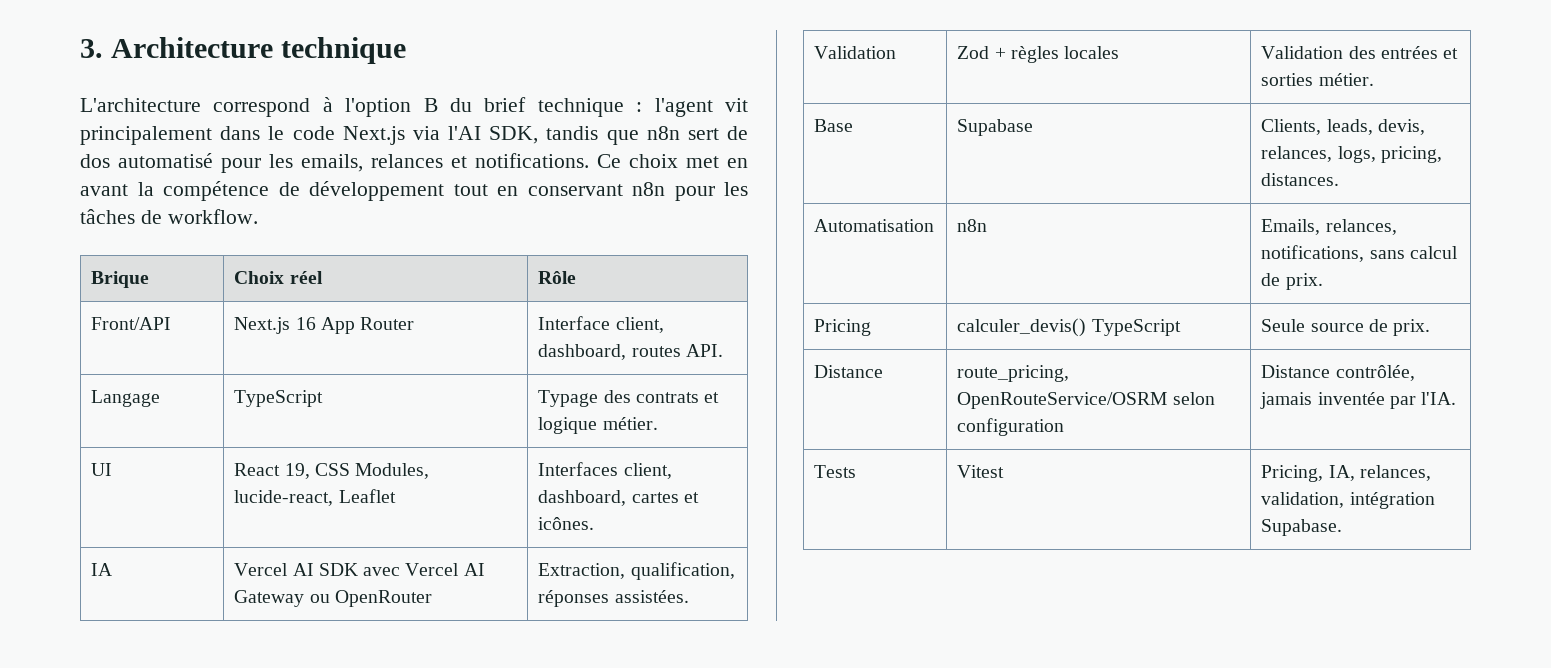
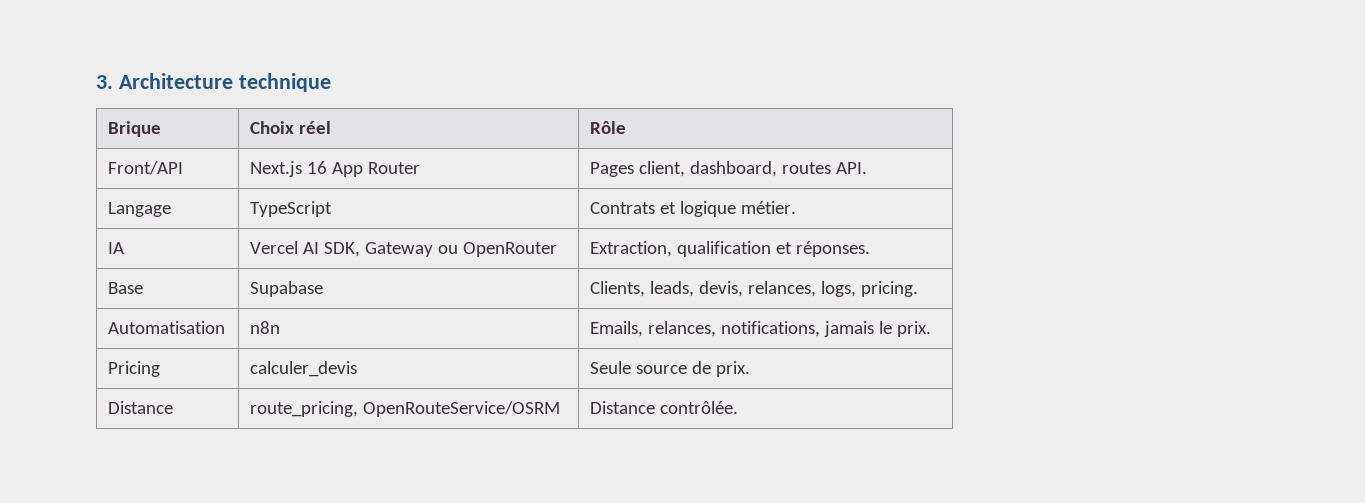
- L'architecture correspond à l'option B du brief technique : l'agent vit principalement dans le code Next.js via l'AI SDK, tandis que n8n sert de dos automatisé pour les emails, relances et notifications. Ce choix met en avant la compétence de développement tout en conservant n8n pour les tâches de workflow.
- Front/API | Next.js 16 App Router | Interface client, dashboard, routes API.
+ Front/API | Next.js 16 App Router | Pages client, dashboard, routes API.
- Langage | TypeScript | Typage des contrats et logique métier.
+ Langage | TypeScript | Contrats et logique métier.
- UI | React 19, CSS Modules, lucide-react, Leaflet | Interfaces client, dashboard, cartes et icônes.
- IA | Vercel AI SDK avec Vercel AI Gateway ou OpenRouter | Extraction, qualification, réponses assistées.
- Validation | Zod + règles locales | Validation des entrées et sorties métier.
+ IA | Vercel AI SDK, Gateway ou OpenRouter | Extraction, qualification et réponses.
- Base | Supabase | Clients, leads, devis, relances, logs, pricing, distances.
+ Base | Supabase | Clients, leads, devis, relances, logs, pricing.
- Automatisation | n8n | Emails, relances, notifications, sans calcul de prix.
+ Automatisation | n8n | Emails, relances, notifications, jamais le prix.
- Pricing | calculer_devis() TypeScript | Seule source de prix.
+ Pricing | calculer_devis | Seule source de prix.
- Distance | route_pricing, OpenRouteService/OSRM selon configuration | Distance contrôlée, jamais inventée par l'IA.
- Tests | Vitest | Pricing, IA, relances, validation, intégration Supabase.
+ Distance | route_pricing, OpenRouteService/OSRM | Distance contrôlée.

